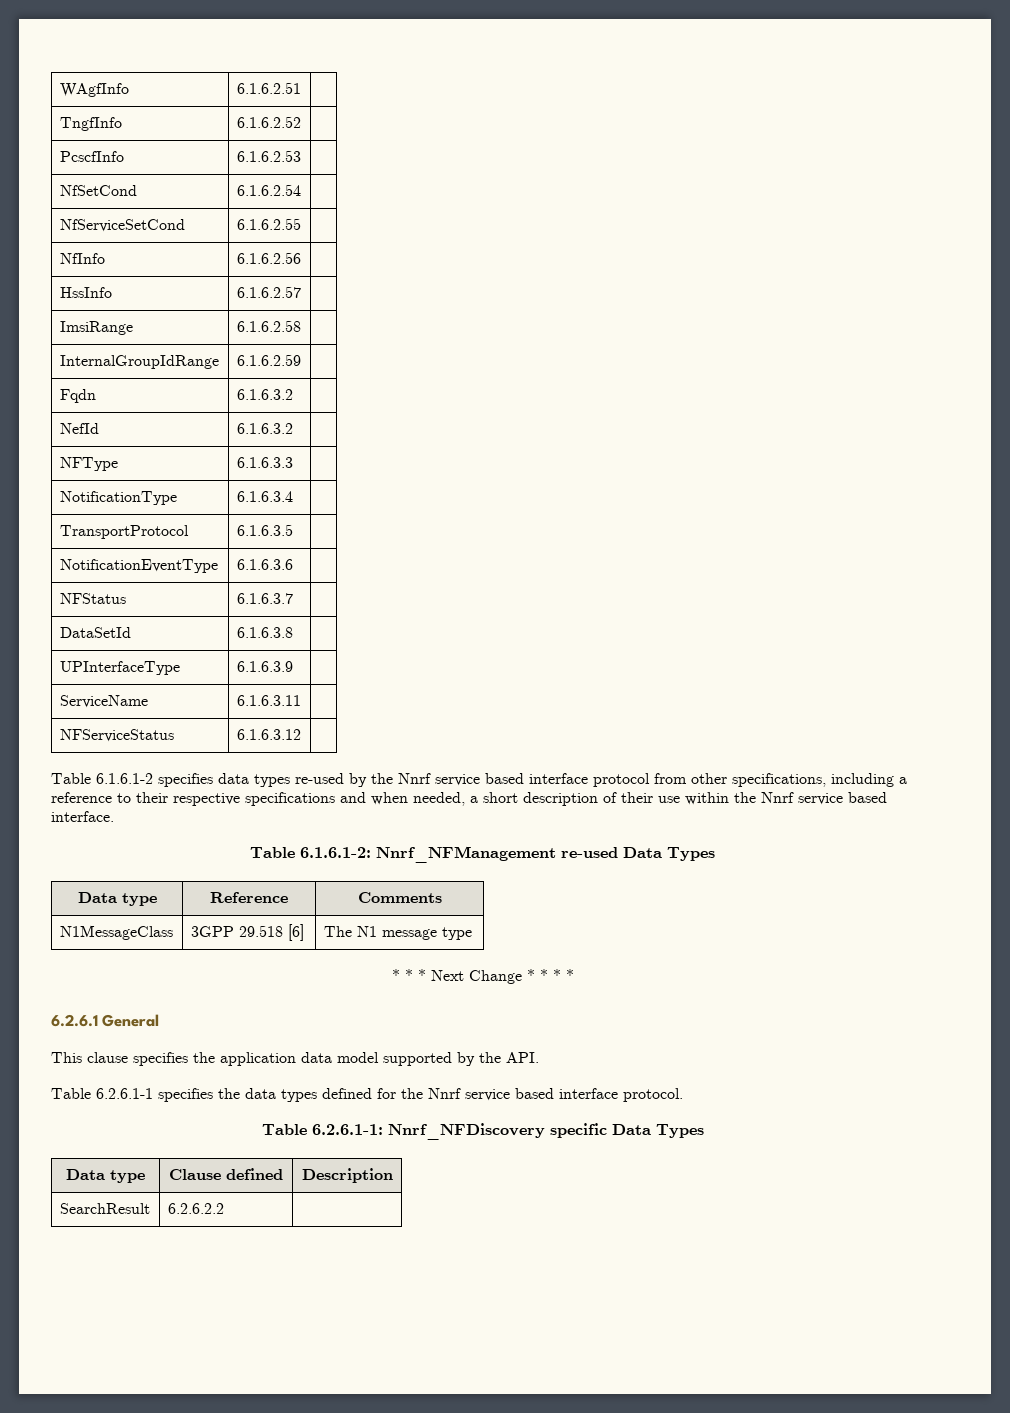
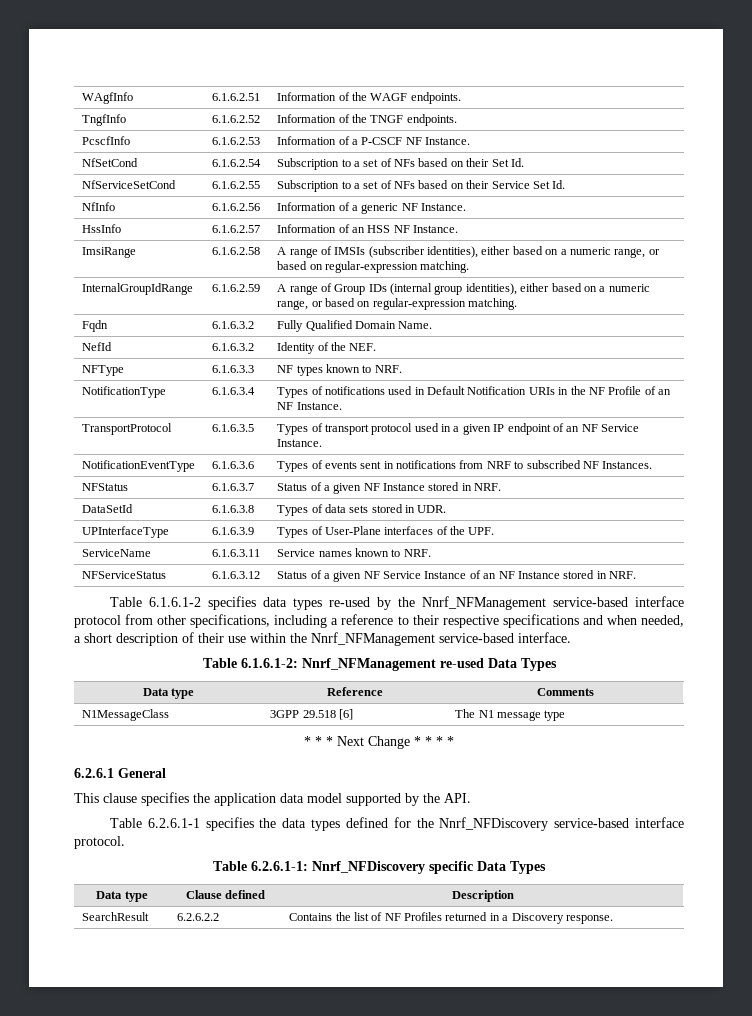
- WAgfInfo | 6.1.6.2.51 |
- TngfInfo | 6.1.6.2.52 |
- PcscfInfo | 6.1.6.2.53 |
- NfSetCond | 6.1.6.2.54 |
- NfServiceSetCond | 6.1.6.2.55 |
- NfInfo | 6.1.6.2.56 |
- HssInfo | 6.1.6.2.57 |
- ImsiRange | 6.1.6.2.58 |
- InternalGroupIdRange | 6.1.6.2.59 |
- Fqdn | 6.1.6.3.2 |
- NefId | 6.1.6.3.2 |
- NFType | 6.1.6.3.3 |
- NotificationType | 6.1.6.3.4 |
- TransportProtocol | 6.1.6.3.5 |
- NotificationEventType | 6.1.6.3.6 |
- NFStatus | 6.1.6.3.7 |
- DataSetId | 6.1.6.3.8 |
- UPInterfaceType | 6.1.6.3.9 |
- ServiceName | 6.1.6.3.11 |
- NFServiceStatus | 6.1.6.3.12 |
+ WAgfInfo | 6.1.6.2.51 | Information of the WAGF endpoints.
+ TngfInfo | 6.1.6.2.52 | Information of the TNGF endpoints.
+ PcscfInfo | 6.1.6.2.53 | Information of a P-CSCF NF Instance.
+ NfSetCond | 6.1.6.2.54 | Subscription to a set of NFs based on their Set Id.
+ NfServiceSetCond | 6.1.6.2.55 | Subscription to a set of NFs based on their Service Set Id.
+ NfInfo | 6.1.6.2.56 | Information of a generic NF Instance.
+ HssInfo | 6.1.6.2.57 | Information of an HSS NF Instance.
+ ImsiRange | 6.1.6.2.58 | A range of IMSIs (subscriber identities), either based on a numeric range, or based on regular-expression matching.
+ InternalGroupIdRange | 6.1.6.2.59 | A range of Group IDs (internal group identities), either based on a numeric range, or based on regular-expression matching.
+ Fqdn | 6.1.6.3.2 | Fully Qualified Domain Name.
+ NefId | 6.1.6.3.2 | Identity of the NEF.
+ NFType | 6.1.6.3.3 | NF types known to NRF.
+ NotificationType | 6.1.6.3.4 | Types of notifications used in Default Notification URIs in the NF Profile of an NF Instance.
+ TransportProtocol | 6.1.6.3.5 | Types of transport protocol used in a given IP endpoint of an NF Service Instance.
+ NotificationEventType | 6.1.6.3.6 | Types of events sent in notifications from NRF to subscribed NF Instances.
+ NFStatus | 6.1.6.3.7 | Status of a given NF Instance stored in NRF.
+ DataSetId | 6.1.6.3.8 | Types of data sets stored in UDR.
+ UPInterfaceType | 6.1.6.3.9 | Types of User-Plane interfaces of the UPF.
+ ServiceName | 6.1.6.3.11 | Service names known to NRF.
+ NFServiceStatus | 6.1.6.3.12 | Status of a given NF Service Instance of an NF Instance stored in NRF.
- Table 6.1.6.1-2 specifies data types re-used by the Nnrf service based interface protocol from other specifications, including a reference to their respective specifications and when needed, a short description of their use within the Nnrf service based interface.
+ Table 6.1.6.1-2 specifies data types re-used by the Nnrf_NFManagement service-based interface protocol from other specifications, including a reference to their respective specifications and when needed, a short description of their use within the Nnrf_NFManagement service-based interface.
- Table 6.2.6.1-1 specifies the data types defined for the Nnrf service based interface protocol.
+ Table 6.2.6.1-1 specifies the data types defined for the Nnrf_NFDiscovery service-based interface protocol.
- SearchResult | 6.2.6.2.2 |
+ SearchResult | 6.2.6.2.2 | Contains the list of NF Profiles returned in a Discovery response.

